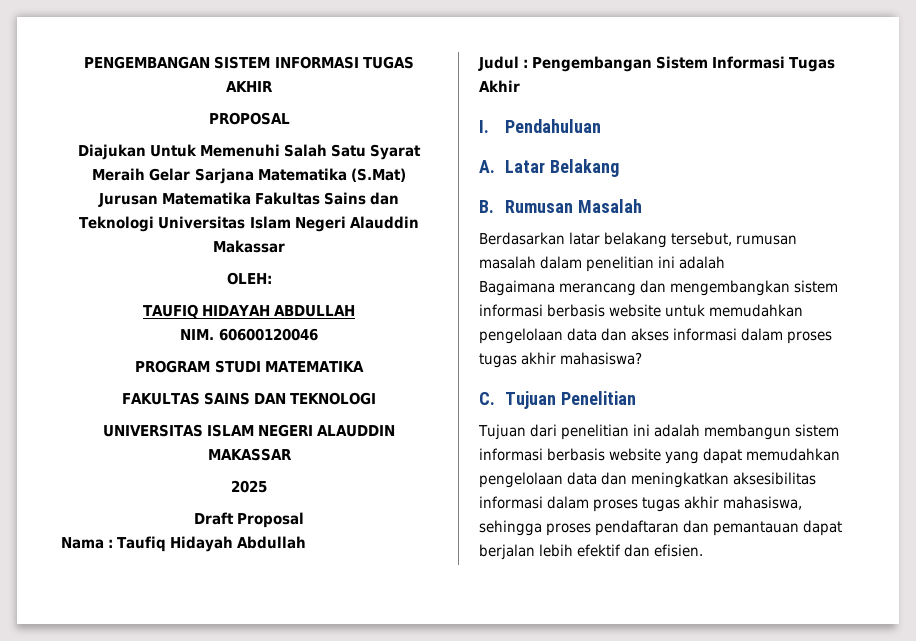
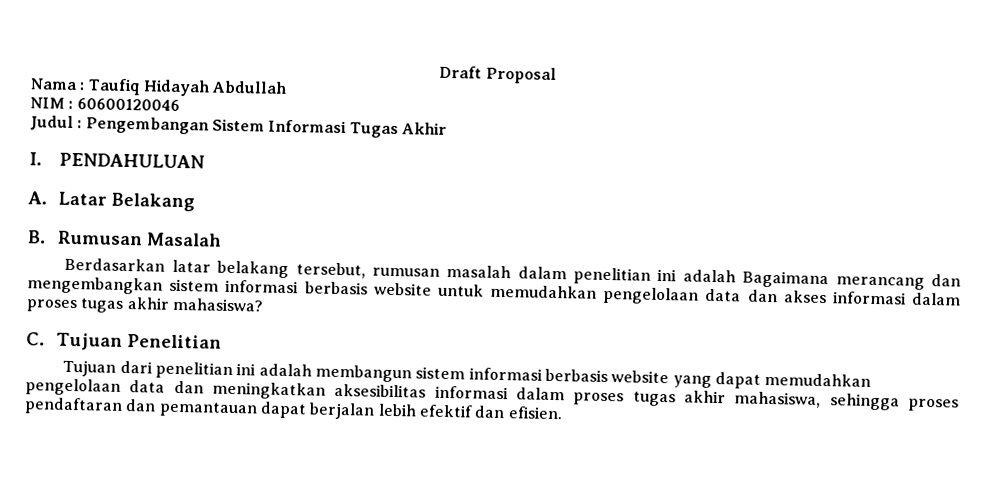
- PENGEMBANGAN SISTEM INFORMASI TUGAS AKHIR
- PROPOSAL
- Diajukan Untuk Memenuhi Salah Satu Syarat Meraih Gelar Sarjana Matematika (S.Mat) Jurusan Matematika Fakultas Sains dan Teknologi Universitas Islam Negeri Alauddin Makassar
- OLEH:
- TAUFIQ HIDAYAH ABDULLAH
- NIM. 60600120046
- PROGRAM STUDI MATEMATIKA
- FAKULTAS SAINS DAN TEKNOLOGI
- UNIVERSITAS ISLAM NEGERI ALAUDDIN MAKASSAR
- 2025
+ NIM : 60600120046
- I. Pendahuluan
+ I. PENDAHULUAN
- Berdasarkan latar belakang tersebut, rumusan masalah dalam penelitian ini adalah
- Bagaimana merancang dan mengembangkan sistem informasi berbasis website untuk memudahkan pengelolaan data dan akses informasi dalam proses tugas akhir mahasiswa?
+ Berdasarkan latar belakang tersebut, rumusan masalah dalam penelitian ini adalah Bagaimana merancang dan mengembangkan sistem informasi berbasis website untuk memudahkan pengelolaan data dan akses informasi dalam proses tugas akhir mahasiswa?

